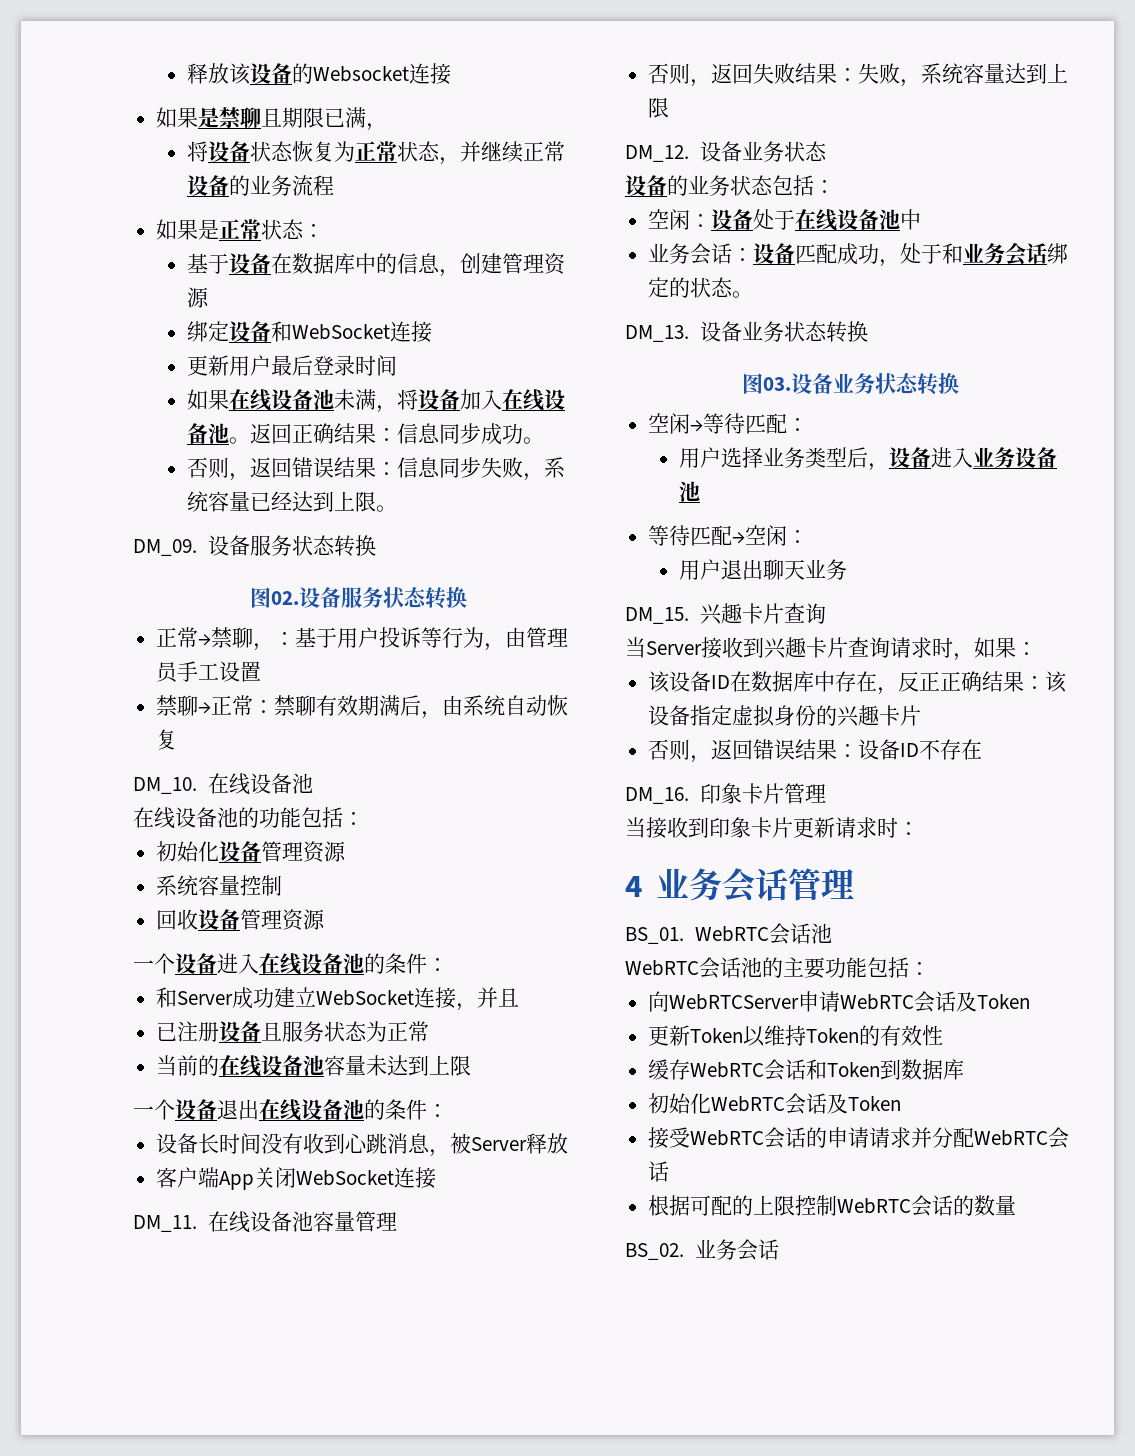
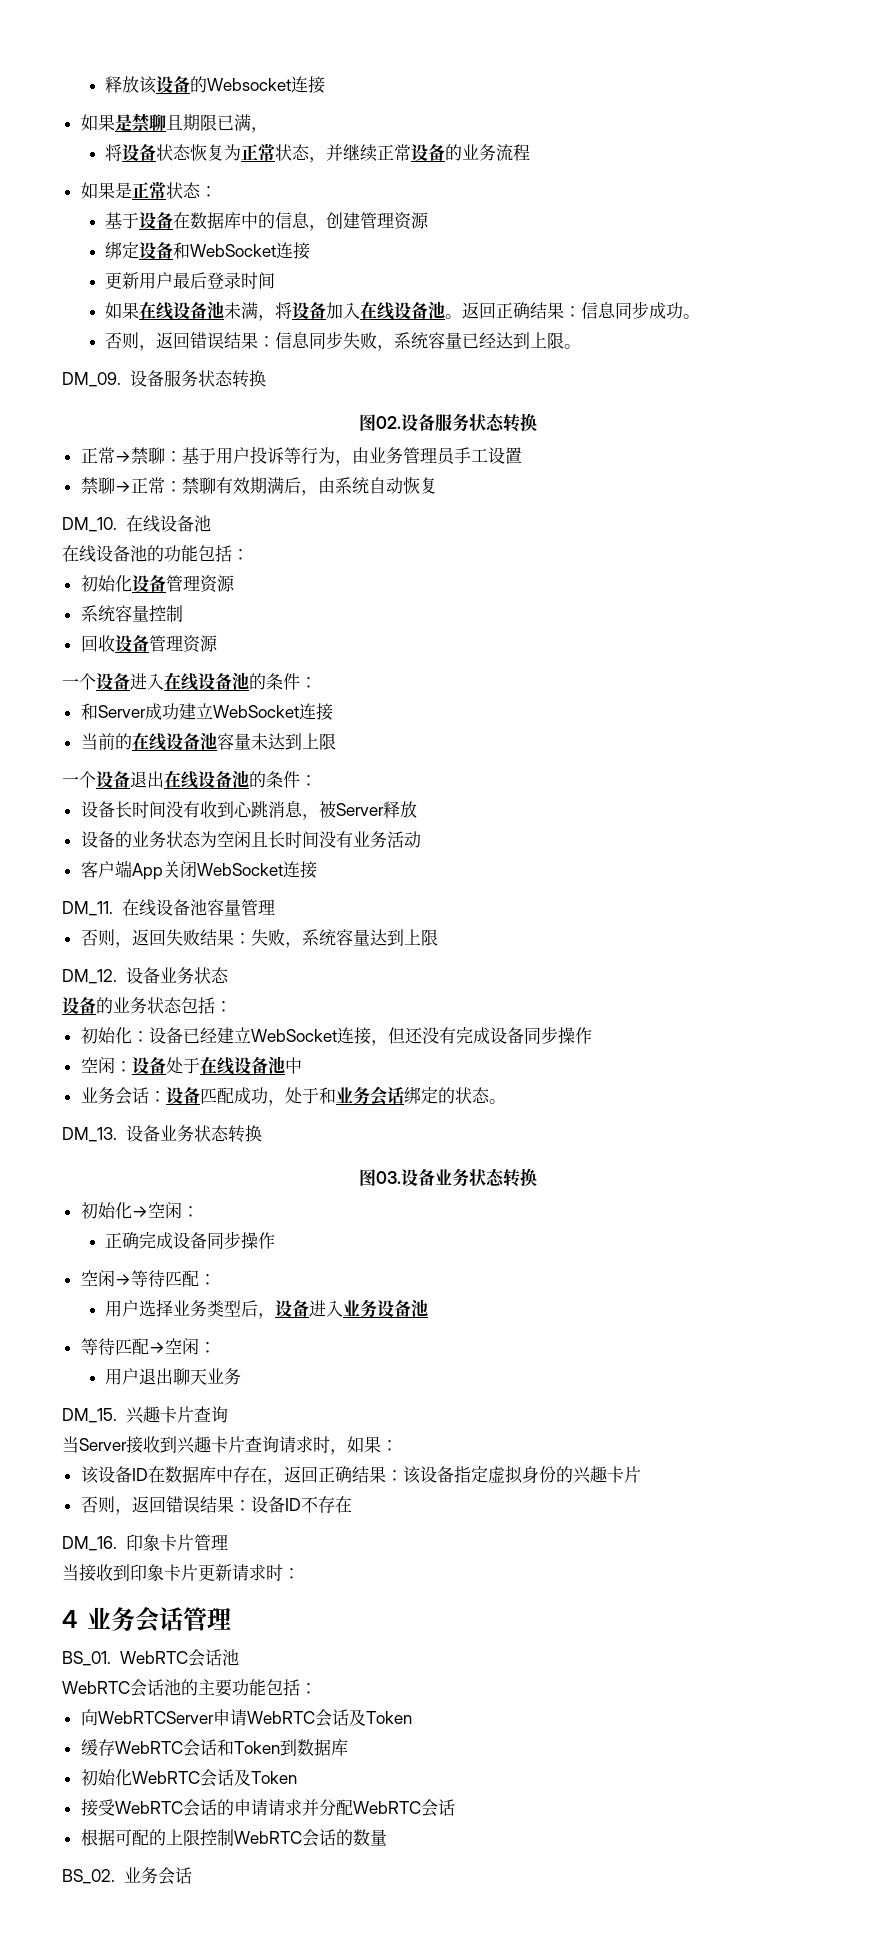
- 正常→禁聊，：基于用户投诉等行为，由管理员手工设置
+ 正常→禁聊：基于用户投诉等行为，由业务管理员手工设置
- 和Server成功建立WebSocket连接，并且
- 已注册设备且服务状态为正常
+ 和Server成功建立WebSocket连接
+ 设备的业务状态为空闲且长时间没有业务活动
+ 初始化：设备已经建立WebSocket连接，但还没有完成设备同步操作
+ 初始化→空闲：
+ 正确完成设备同步操作
- 该设备ID在数据库中存在，反正正确结果：该设备指定虚拟身份的兴趣卡片
+ 该设备ID在数据库中存在，返回正确结果：该设备指定虚拟身份的兴趣卡片
- 更新Token以维持Token的有效性

